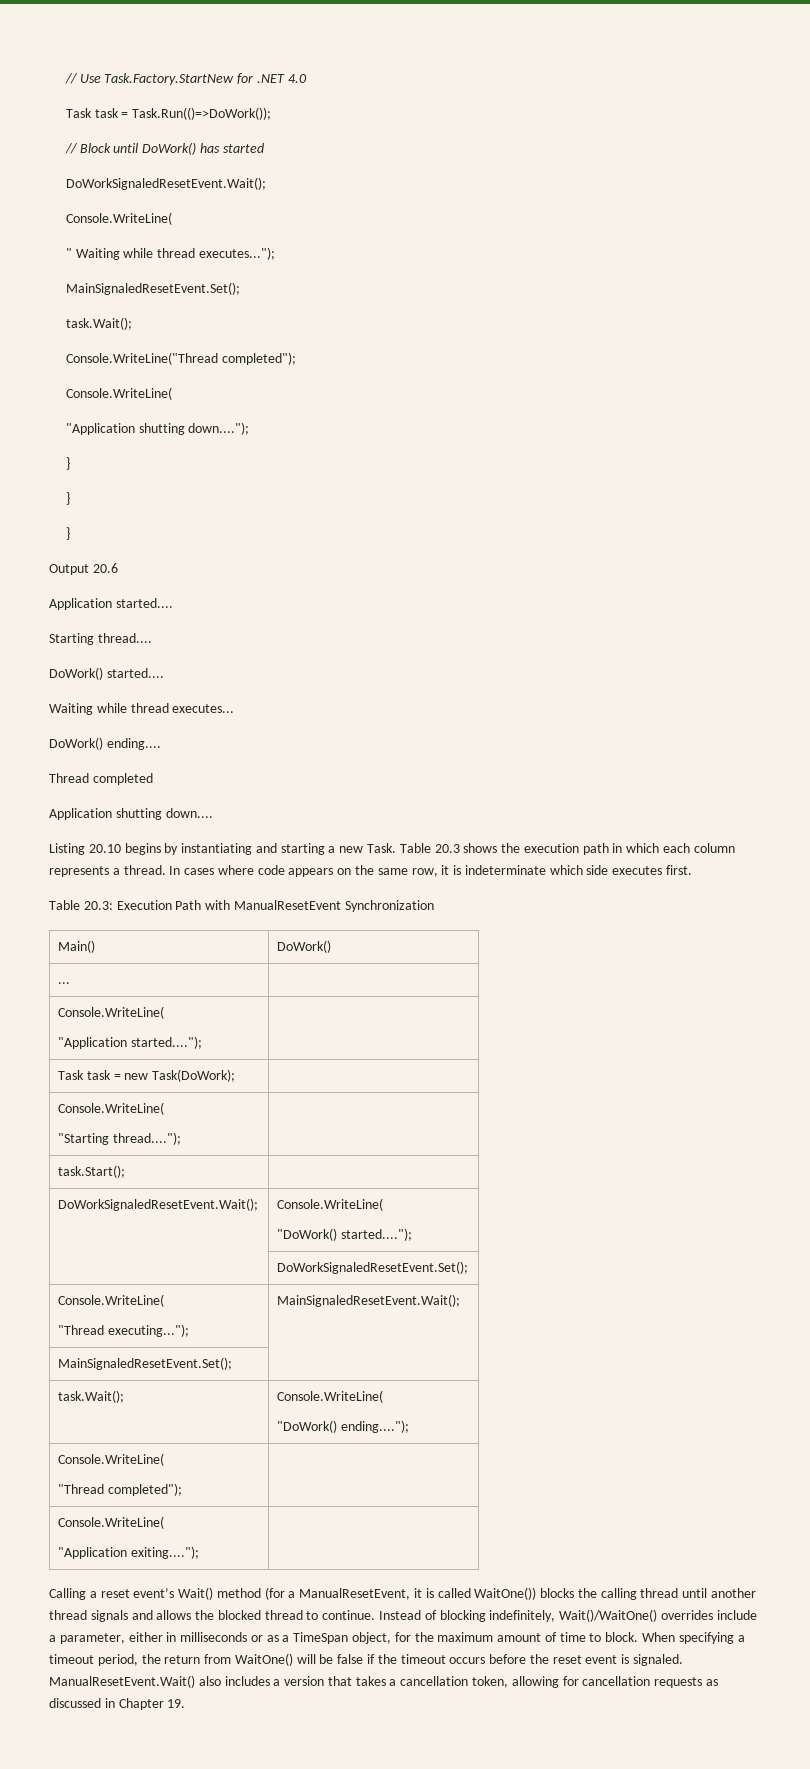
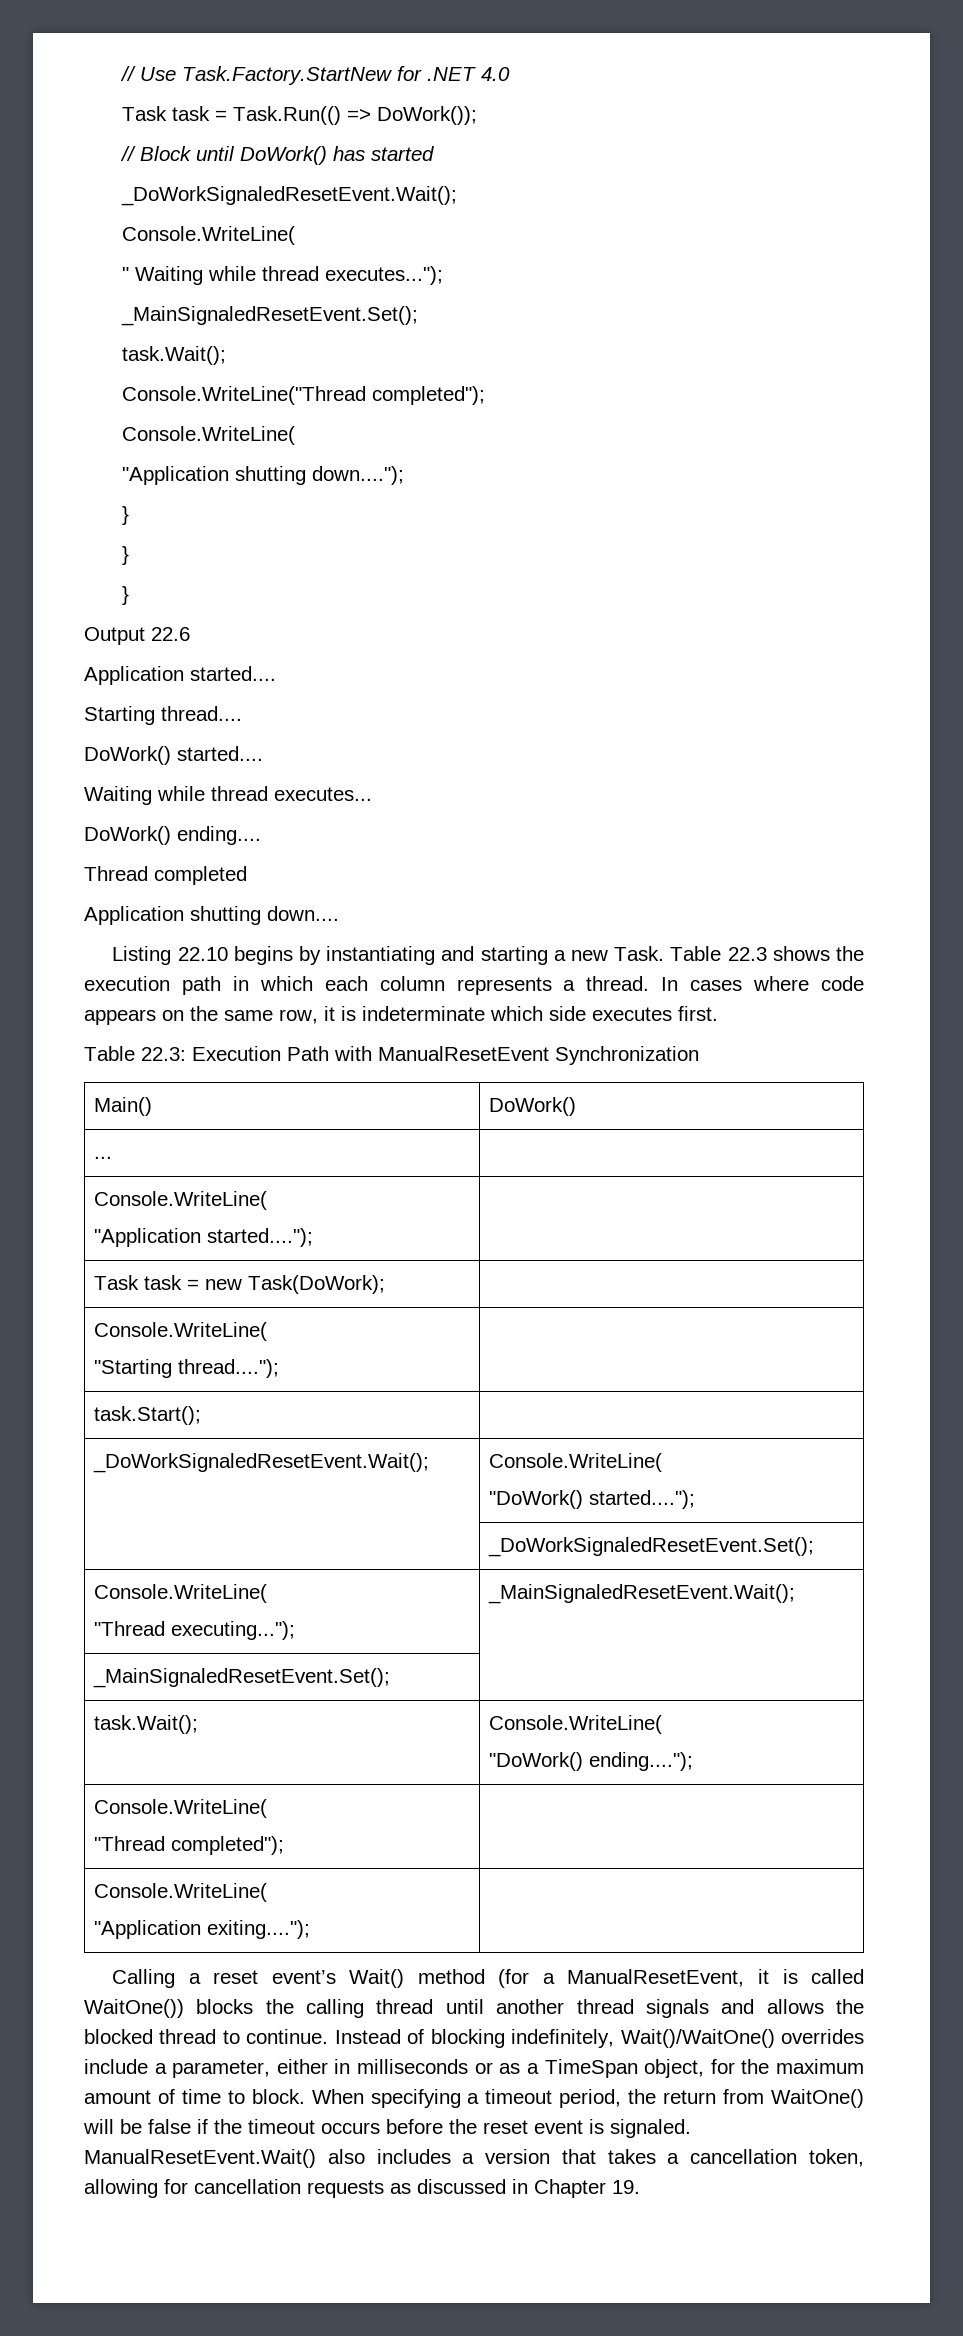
- Task task = Task.Run(()=>DoWork());
+ Task task = Task.Run(() => DoWork());
  // Block until DoWork() has started
- DoWorkSignaledResetEvent.Wait();
+ _DoWorkSignaledResetEvent.Wait();
  " Waiting while thread executes...");
- MainSignaledResetEvent.Set();
+ _MainSignaledResetEvent.Set();
- Output 20.6
+ Output 22.6
- Listing 20.10 begins by instantiating and starting a new Task.
+ Listing 22.10 begins by instantiating and starting a new Task.
- Table 20.3 shows the execution path in which each column represents a thread.
+ Table 22.3 shows the execution path in which each column represents a thread.
- Table 20.3: Execution Path with ManualResetEvent Synchronization
+ Table 22.3: Execution Path with ManualResetEvent Synchronization
- DoWorkSignaledResetEvent.Wait(); | Console.WriteLine(
+ _DoWorkSignaledResetEvent.Wait(); | Console.WriteLine(
- | DoWorkSignaledResetEvent.Set();
+ | _DoWorkSignaledResetEvent.Set();
  Console.WriteLine(
- "Thread executing..."); | MainSignaledResetEvent.Wait();
- MainSignaledResetEvent.Set(); |
+ "Thread executing..."); | _MainSignaledResetEvent.Wait();
+ _MainSignaledResetEvent.Set(); |

